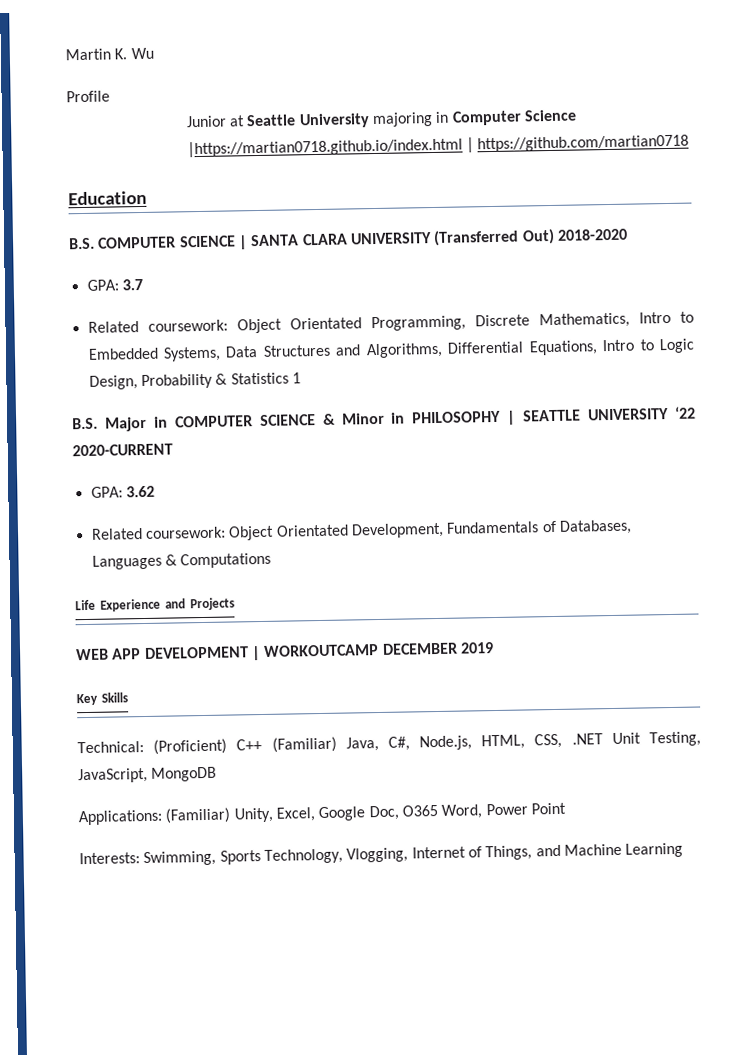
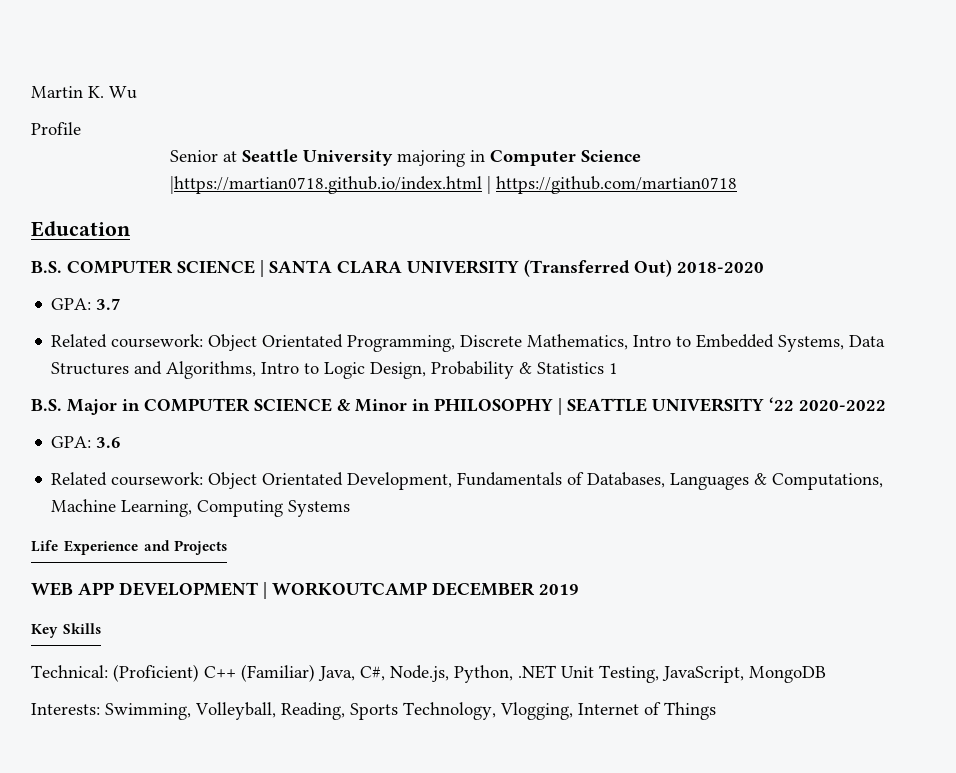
- Junior at Seattle University majoring in Computer Science |https://martian0718.github.io/index.html | https://github.com/martian0718
+ Senior at Seattle University majoring in Computer Science |https://martian0718.github.io/index.html | https://github.com/martian0718
- Related coursework: Object Orientated Programming, Discrete Mathematics, Intro to Embedded Systems, Data Structures and Algorithms, Differential Equations, Intro to Logic Design, Probability & Statistics 1
+ Related coursework: Object Orientated Programming, Discrete Mathematics, Intro to Embedded Systems, Data Structures and Algorithms, Intro to Logic Design, Probability & Statistics 1
- B.S. Major in COMPUTER SCIENCE & Minor in PHILOSOPHY | SEATTLE UNIVERSITY ‘22 2020-CURRENT
- GPA: 3.62
+ B.S. Major in COMPUTER SCIENCE & Minor in PHILOSOPHY | SEATTLE UNIVERSITY ‘22 2020-2022
+ GPA: 3.6
- Related coursework: Object Orientated Development, Fundamentals of Databases, Languages & Computations
+ Related coursework: Object Orientated Development, Fundamentals of Databases, Languages & Computations, Machine Learning, Computing Systems
- Technical: (Proficient) C++ (Familiar) Java, C#, Node.js, HTML, CSS, .NET Unit Testing, JavaScript, MongoDB
+ Technical: (Proficient) C++ (Familiar) Java, C#, Node.js, Python, .NET Unit Testing, JavaScript, MongoDB
- Applications: (Familiar) Unity, Excel, Google Doc, O365 Word, Power Point
- Interests: Swimming, Sports Technology, Vlogging, Internet of Things, and Machine Learning
+ Interests: Swimming, Volleyball, Reading, Sports Technology, Vlogging, Internet of Things

